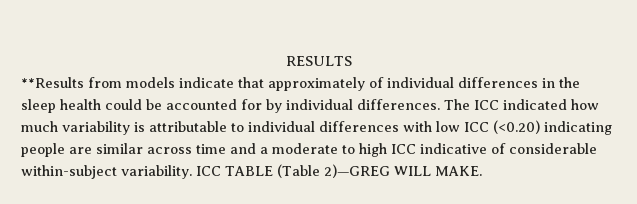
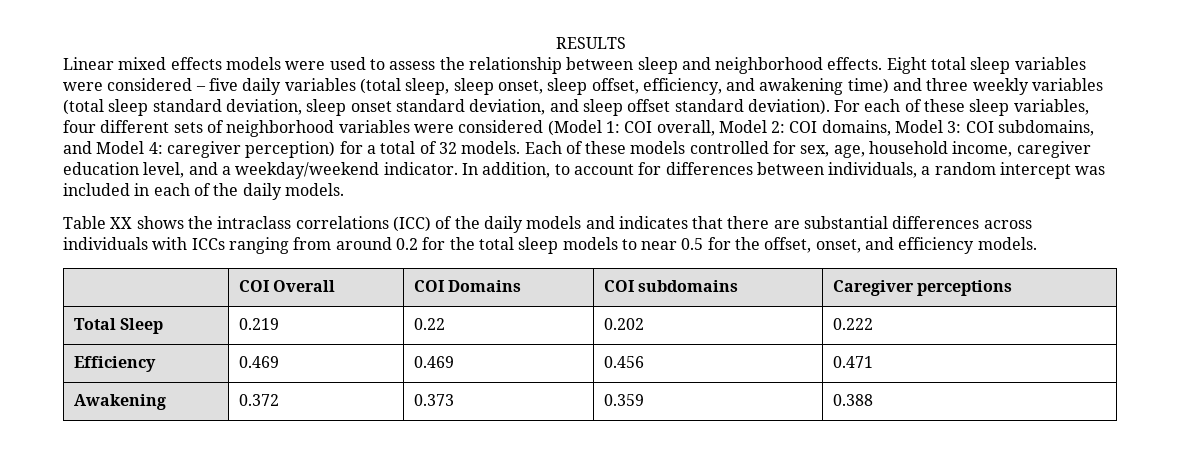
- **Results from models indicate that approximately of individual differences in the sleep health could be accounted for by individual differences. The ICC indicated how much variability is attributable to individual differences with low ICC (<0.20) indicating people are similar across time and a moderate to high ICC indicative of considerable within-subject variability. ICC TABLE (Table 2)—GREG WILL MAKE.
+ Linear mixed effects models were used to assess the relationship between sleep and neighborhood effects. Eight total sleep variables were considered – five daily variables (total sleep, sleep onset, sleep offset, efficiency, and awakening time) and three weekly variables (total sleep standard deviation, sleep onset standard deviation, and sleep offset standard deviation). For each of these sleep variables, four different sets of neighborhood variables were considered (Model 1: COI overall, Model 2: COI domains, Model 3: COI subdomains, and Model 4: caregiver perception) for a total of 32 models. Each of these models controlled for sex, age, household income, caregiver education level, and a weekday/weekend indicator. In addition, to account for differences between individuals, a random intercept was included in each of the daily models.
+ Table XX shows the intraclass correlations (ICC) of the daily models and indicates that there are substantial differences across individuals with ICCs ranging from around 0.2 for the total sleep models to near 0.5 for the offset, onset, and efficiency models.
+ | COI Overall | COI Domains | COI subdomains | Caregiver perceptions
+ Total Sleep | 0.219 | 0.22 | 0.202 | 0.222
+ Efficiency | 0.469 | 0.469 | 0.456 | 0.471
+ Awakening | 0.372 | 0.373 | 0.359 | 0.388

